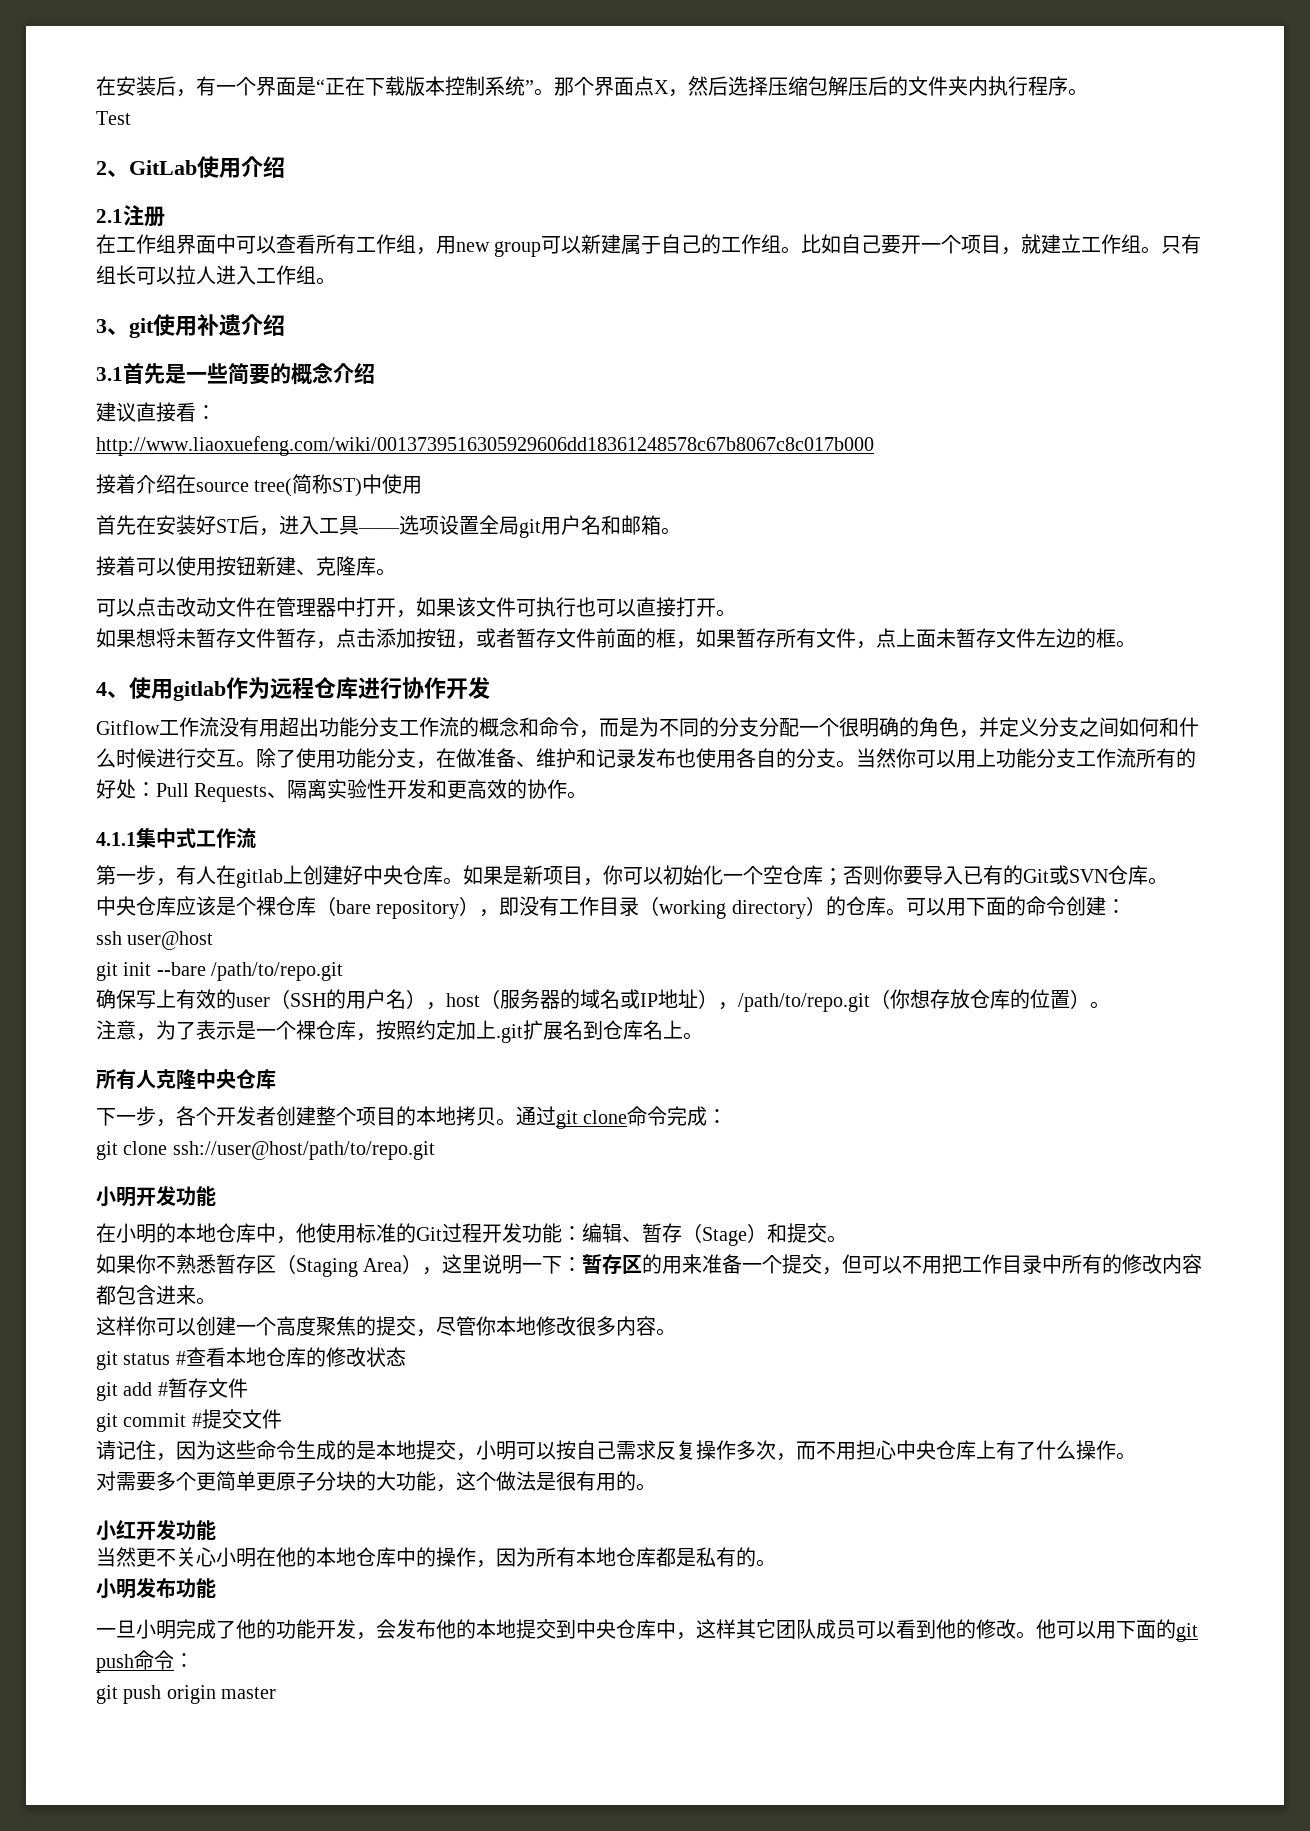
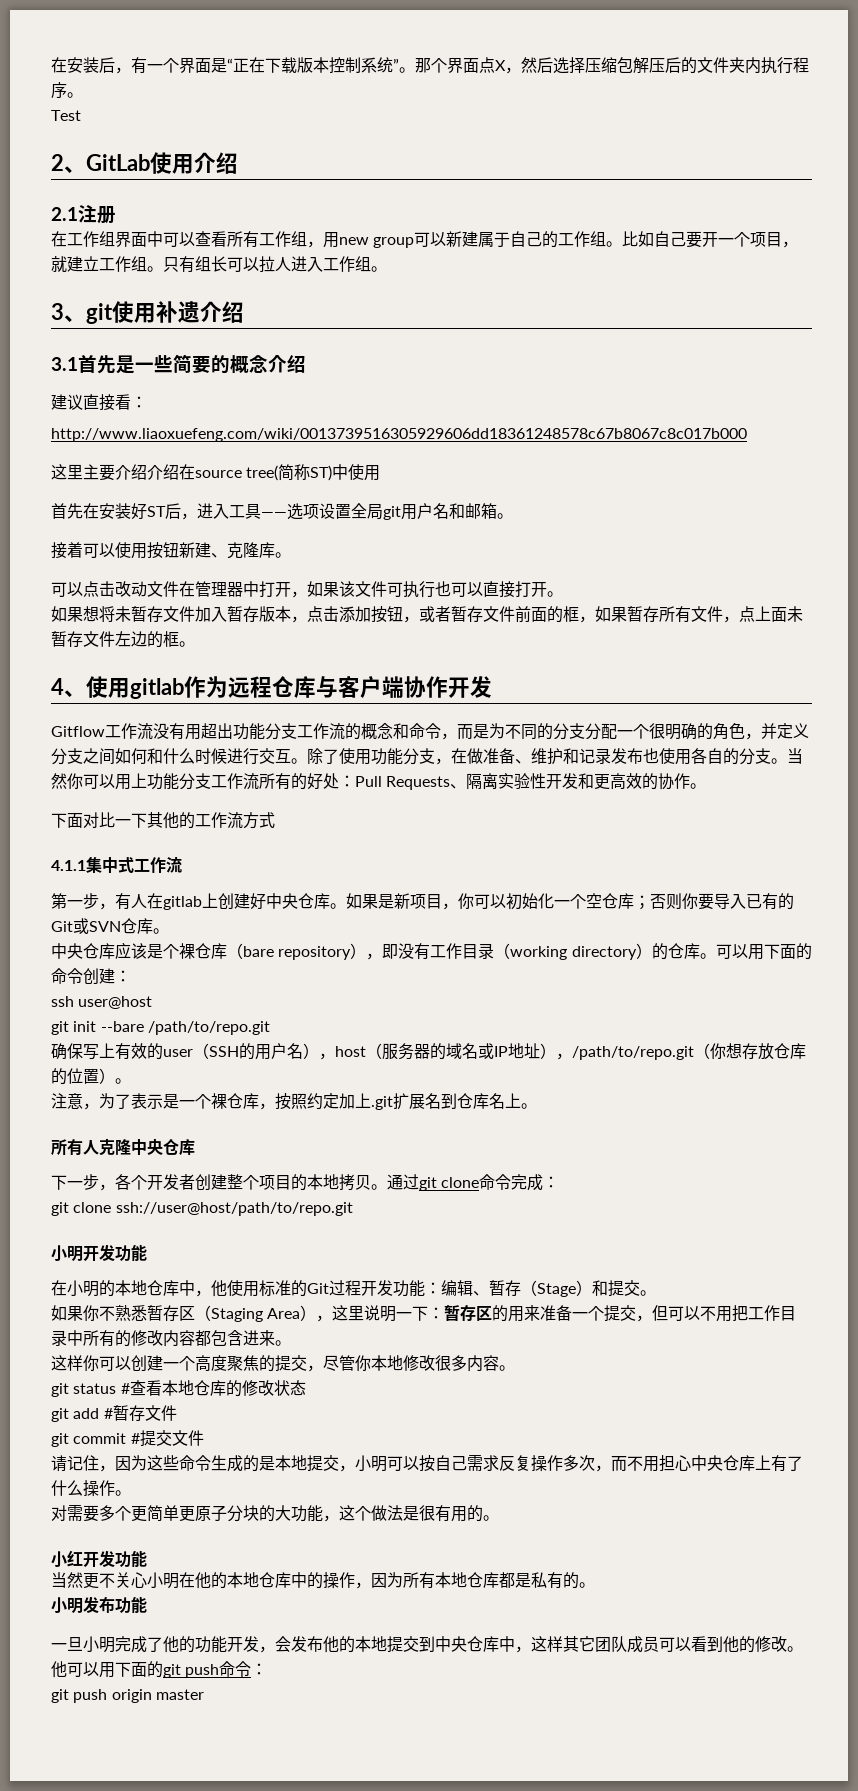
- 接着介绍在source tree(简称ST)中使用
+ 这里主要介绍介绍在source tree(简称ST)中使用
- 如果想将未暂存文件暂存，点击添加按钮，或者暂存文件前面的框，如果暂存所有文件，点上面未暂存文件左边的框。
+ 如果想将未暂存文件加入暂存版本，点击添加按钮，或者暂存文件前面的框，如果暂存所有文件，点上面未暂存文件左边的框。
- 4、使用gitlab作为远程仓库进行协作开发
+ 4、使用gitlab作为远程仓库与客户端协作开发
+ 下面对比一下其他的工作流方式

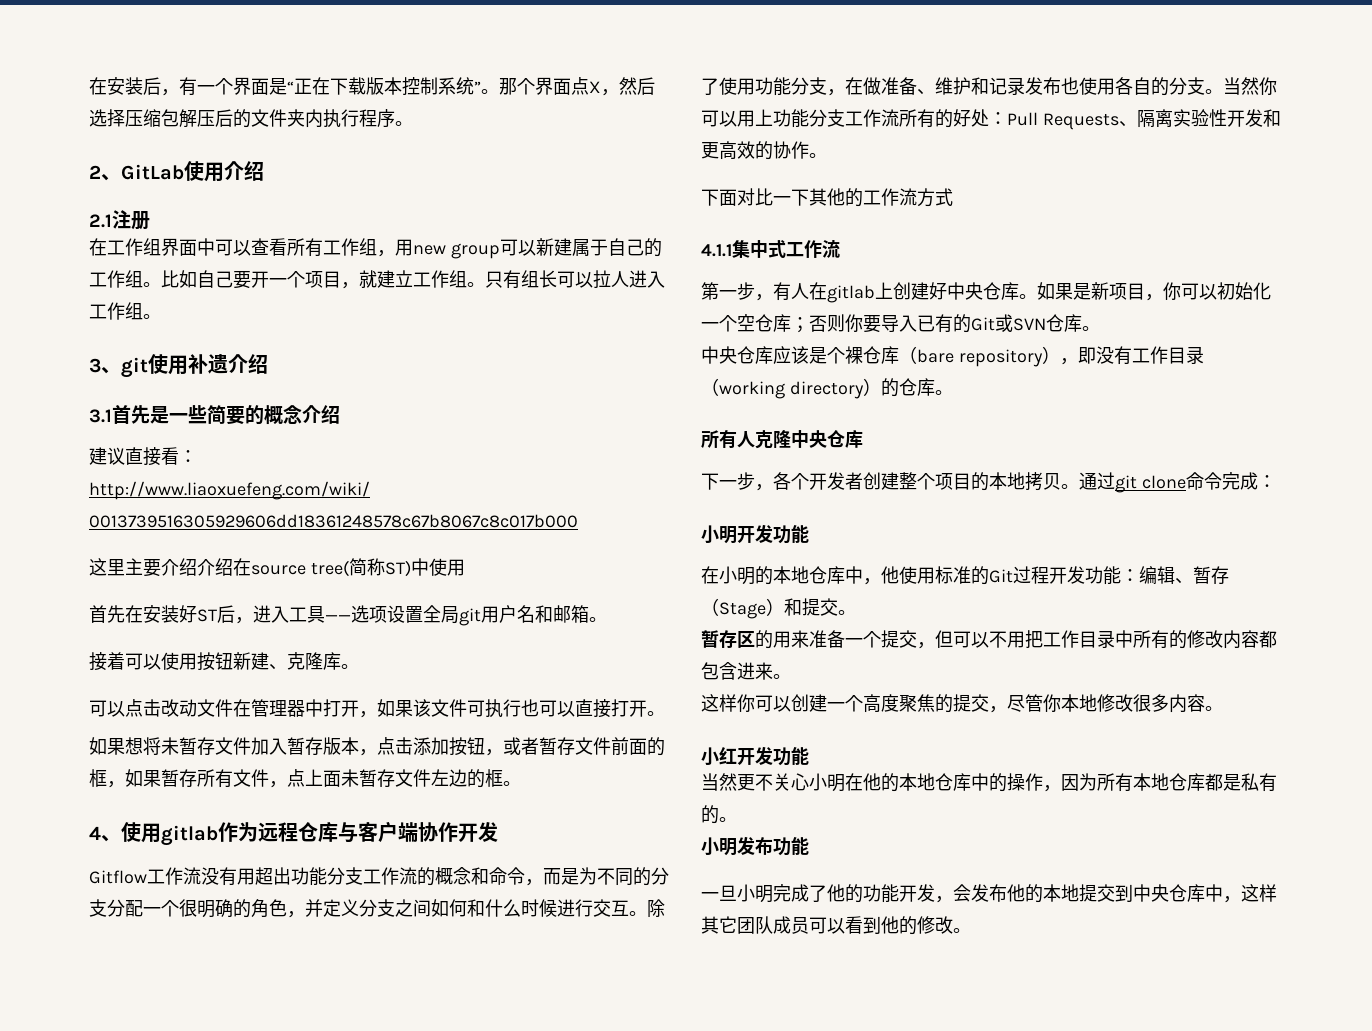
- Test
- 可以用下面的命令创建：
- ssh user@host
- git init --bare /path/to/repo.git
- 确保写上有效的user（SSH的用户名），host（服务器的域名或IP地址），/path/to/repo.git（你想存放仓库的位置）。
- 注意，为了表示是一个裸仓库，按照约定加上.git扩展名到仓库名上。
- git clone ssh://user@host/path/to/repo.git
- 如果你不熟悉暂存区（Staging Area），这里说明一下：暂存区的用来准备一个提交，但可以不用把工作目录中所有的修改内容都包含进来。
+ 暂存区的用来准备一个提交，但可以不用把工作目录中所有的修改内容都包含进来。
- git status #查看本地仓库的修改状态
- git add #暂存文件
- git commit #提交文件
- 请记住，因为这些命令生成的是本地提交，小明可以按自己需求反复操作多次，而不用担心中央仓库上有了什么操作。
- 对需要多个更简单更原子分块的大功能，这个做法是很有用的。
- 他可以用下面的git push命令：
- git push origin master

